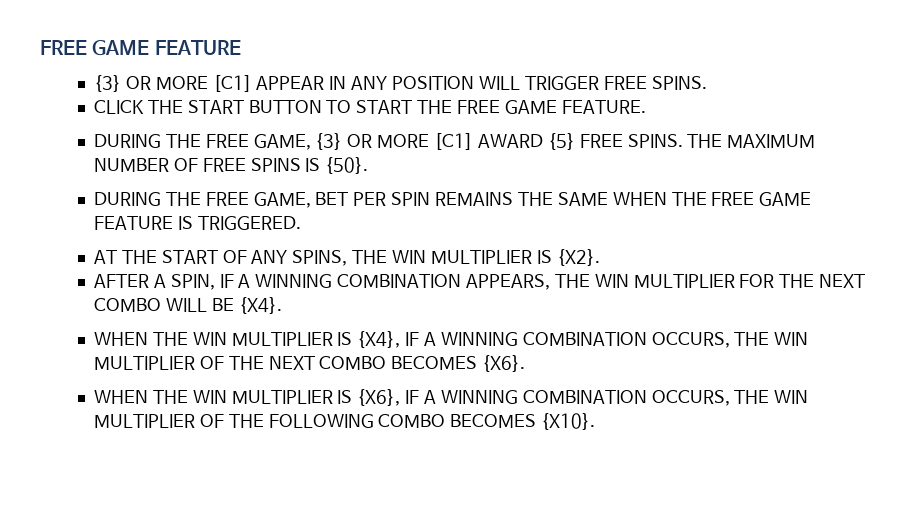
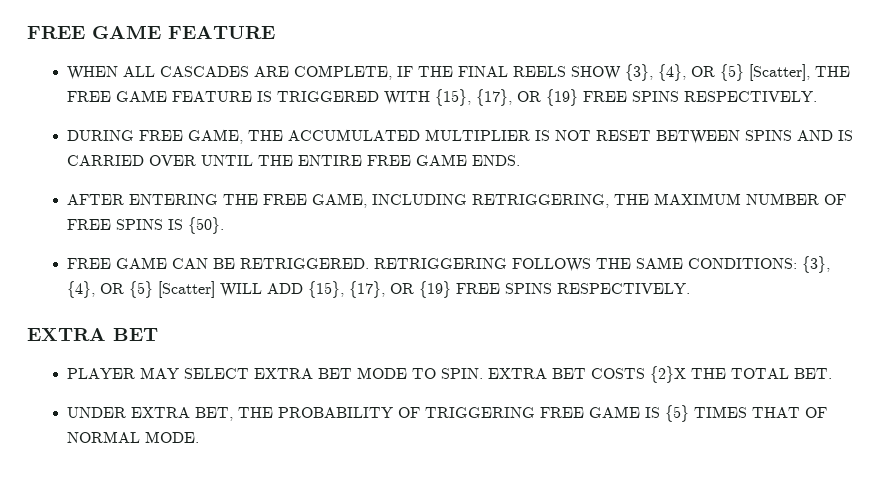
- {3} OR MORE [C1] APPEAR IN ANY POSITION WILL TRIGGER FREE SPINS.
- CLICK THE START BUTTON TO START THE FREE GAME FEATURE.
- DURING THE FREE GAME, {3} OR MORE [C1] AWARD {5} FREE SPINS. THE MAXIMUM NUMBER OF FREE SPINS IS {50}.
+ WHEN ALL CASCADES ARE COMPLETE, IF THE FINAL REELS SHOW {3}, {4}, OR {5} [Scatter], THE FREE GAME FEATURE IS TRIGGERED WITH {15}, {17}, OR {19} FREE SPINS RESPECTIVELY.
+ DURING FREE GAME, THE ACCUMULATED MULTIPLIER IS NOT RESET BETWEEN SPINS AND IS CARRIED OVER UNTIL THE ENTIRE FREE GAME ENDS.
+ AFTER ENTERING THE FREE GAME, INCLUDING RETRIGGERING, THE MAXIMUM NUMBER OF FREE SPINS IS {50}.
- DURING THE FREE GAME, BET PER SPIN REMAINS THE SAME WHEN THE FREE GAME FEATURE IS TRIGGERED.
- AT THE START OF ANY SPINS, THE WIN MULTIPLIER IS {X2}.
- AFTER A SPIN, IF A WINNING COMBINATION APPEARS, THE WIN MULTIPLIER FOR THE NEXT COMBO WILL BE {X4}.
- WHEN THE WIN MULTIPLIER IS {X4}, IF A WINNING COMBINATION OCCURS, THE WIN MULTIPLIER OF THE NEXT COMBO BECOMES {X6}.
- WHEN THE WIN MULTIPLIER IS {X6}, IF A WINNING COMBINATION OCCURS, THE WIN MULTIPLIER OF THE FOLLOWING COMBO BECOMES {X10}.
+ FREE GAME CAN BE RETRIGGERED. RETRIGGERING FOLLOWS THE SAME CONDITIONS: {3}, {4}, OR {5} [Scatter] WILL ADD {15}, {17}, OR {19} FREE SPINS RESPECTIVELY.
+ EXTRA BET
+ PLAYER MAY SELECT EXTRA BET MODE TO SPIN. EXTRA BET COSTS {2}X THE TOTAL BET.
+ UNDER EXTRA BET, THE PROBABILITY OF TRIGGERING FREE GAME IS {5} TIMES THAT OF NORMAL MODE.

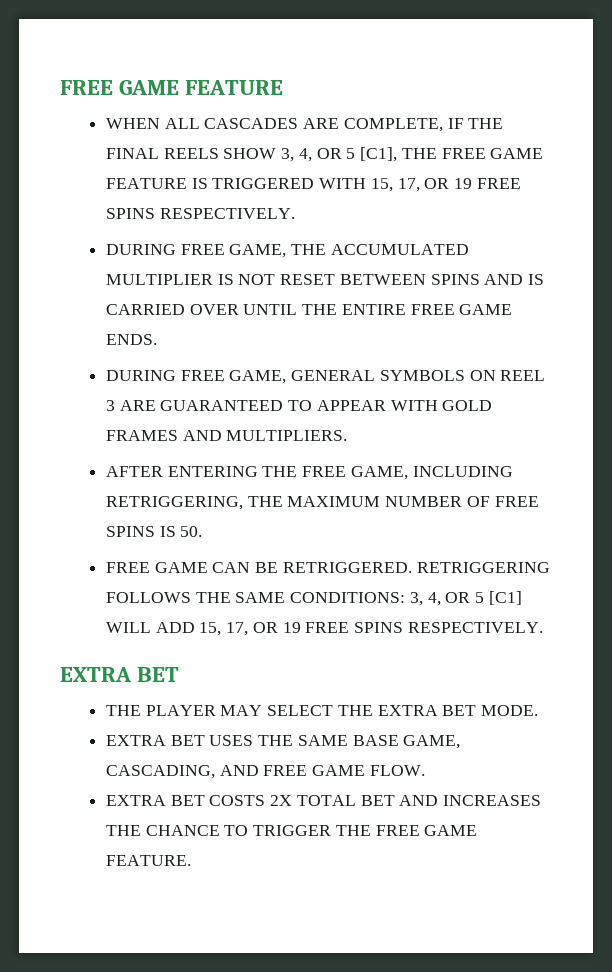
- WHEN ALL CASCADES ARE COMPLETE, IF THE FINAL REELS SHOW {3}, {4}, OR {5} [Scatter], THE FREE GAME FEATURE IS TRIGGERED WITH {15}, {17}, OR {19} FREE SPINS RESPECTIVELY.
+ WHEN ALL CASCADES ARE COMPLETE, IF THE FINAL REELS SHOW 3, 4, OR 5 [C1], THE FREE GAME FEATURE IS TRIGGERED WITH 15, 17, OR 19 FREE SPINS RESPECTIVELY.
+ DURING FREE GAME, GENERAL SYMBOLS ON REEL 3 ARE GUARANTEED TO APPEAR WITH GOLD FRAMES AND MULTIPLIERS.
- AFTER ENTERING THE FREE GAME, INCLUDING RETRIGGERING, THE MAXIMUM NUMBER OF FREE SPINS IS {50}.
+ AFTER ENTERING THE FREE GAME, INCLUDING RETRIGGERING, THE MAXIMUM NUMBER OF FREE SPINS IS 50.
- RETRIGGERING FOLLOWS THE SAME CONDITIONS: {3}, {4}, OR {5} [Scatter] WILL ADD {15}, {17}, OR {19} FREE SPINS RESPECTIVELY.
+ RETRIGGERING FOLLOWS THE SAME CONDITIONS: 3, 4, OR 5 [C1] WILL ADD 15, 17, OR 19 FREE SPINS RESPECTIVELY.
- PLAYER MAY SELECT EXTRA BET MODE TO SPIN. EXTRA BET COSTS {2}X THE TOTAL BET.
- UNDER EXTRA BET, THE PROBABILITY OF TRIGGERING FREE GAME IS {5} TIMES THAT OF NORMAL MODE.
+ THE PLAYER MAY SELECT THE EXTRA BET MODE.
+ EXTRA BET USES THE SAME BASE GAME, CASCADING, AND FREE GAME FLOW.
+ EXTRA BET COSTS 2X TOTAL BET AND INCREASES THE CHANCE TO TRIGGER THE FREE GAME FEATURE.

